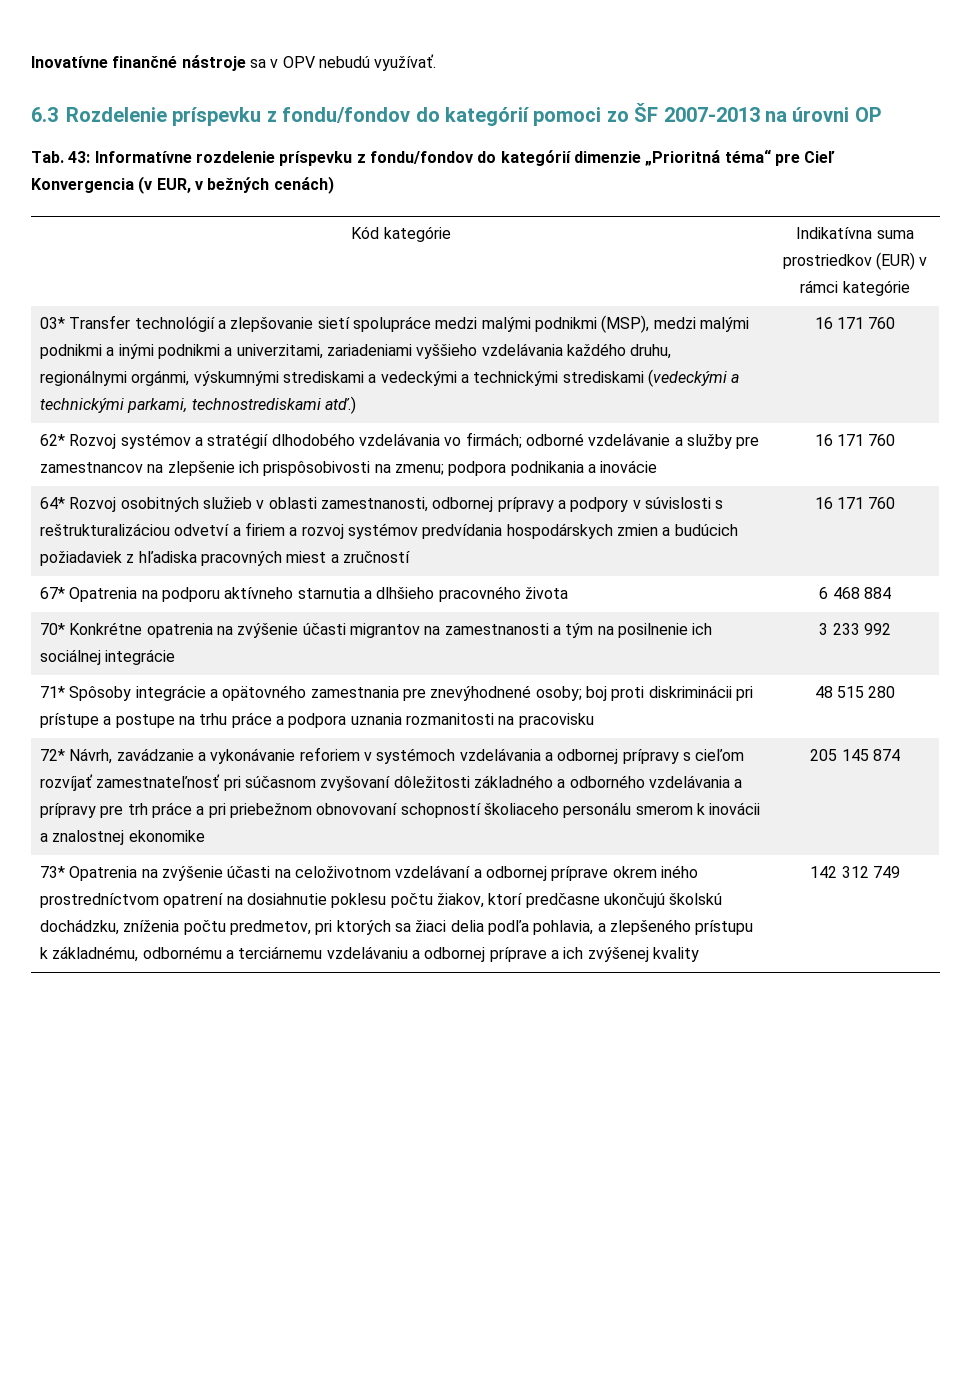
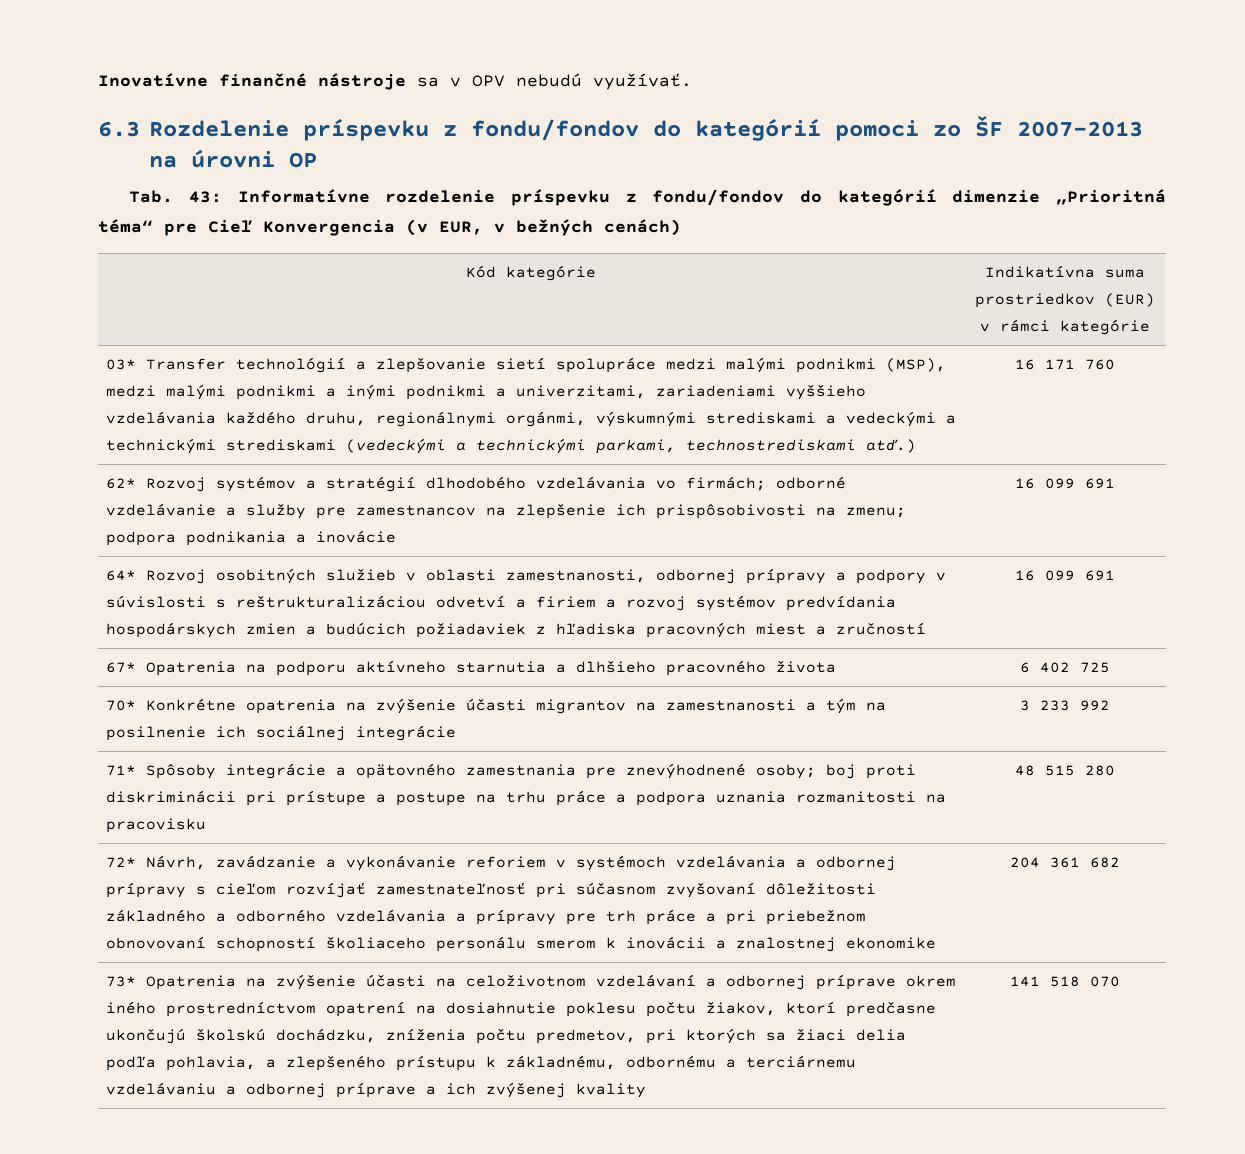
- 62* Rozvoj systémov a stratégií dlhodobého vzdelávania vo firmách; odborné vzdelávanie a služby pre zamestnancov na zlepšenie ich prispôsobivosti na zmenu; podpora podnikania a inovácie | 16 171 760
+ 62* Rozvoj systémov a stratégií dlhodobého vzdelávania vo firmách; odborné vzdelávanie a služby pre zamestnancov na zlepšenie ich prispôsobivosti na zmenu; podpora podnikania a inovácie | 16 099 691
- 64* Rozvoj osobitných služieb v oblasti zamestnanosti, odbornej prípravy a podpory v súvislosti s reštrukturalizáciou odvetví a firiem a rozvoj systémov predvídania hospodárskych zmien a budúcich požiadaviek z hľadiska pracovných miest a zručností | 16 171 760
+ 64* Rozvoj osobitných služieb v oblasti zamestnanosti, odbornej prípravy a podpory v súvislosti s reštrukturalizáciou odvetví a firiem a rozvoj systémov predvídania hospodárskych zmien a budúcich požiadaviek z hľadiska pracovných miest a zručností | 16 099 691
- 67* Opatrenia na podporu aktívneho starnutia a dlhšieho pracovného života | 6 468 884
+ 67* Opatrenia na podporu aktívneho starnutia a dlhšieho pracovného života | 6 402 725
- 205 145 874
+ 204 361 682
- 142 312 749
+ 141 518 070

